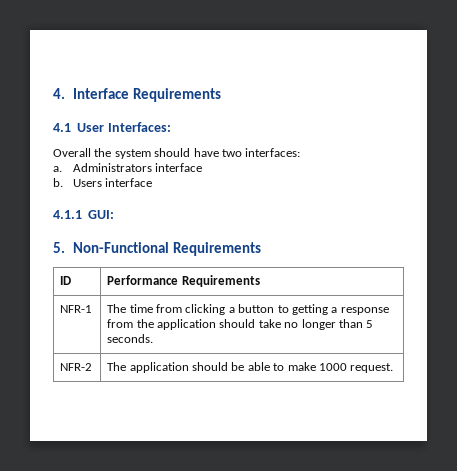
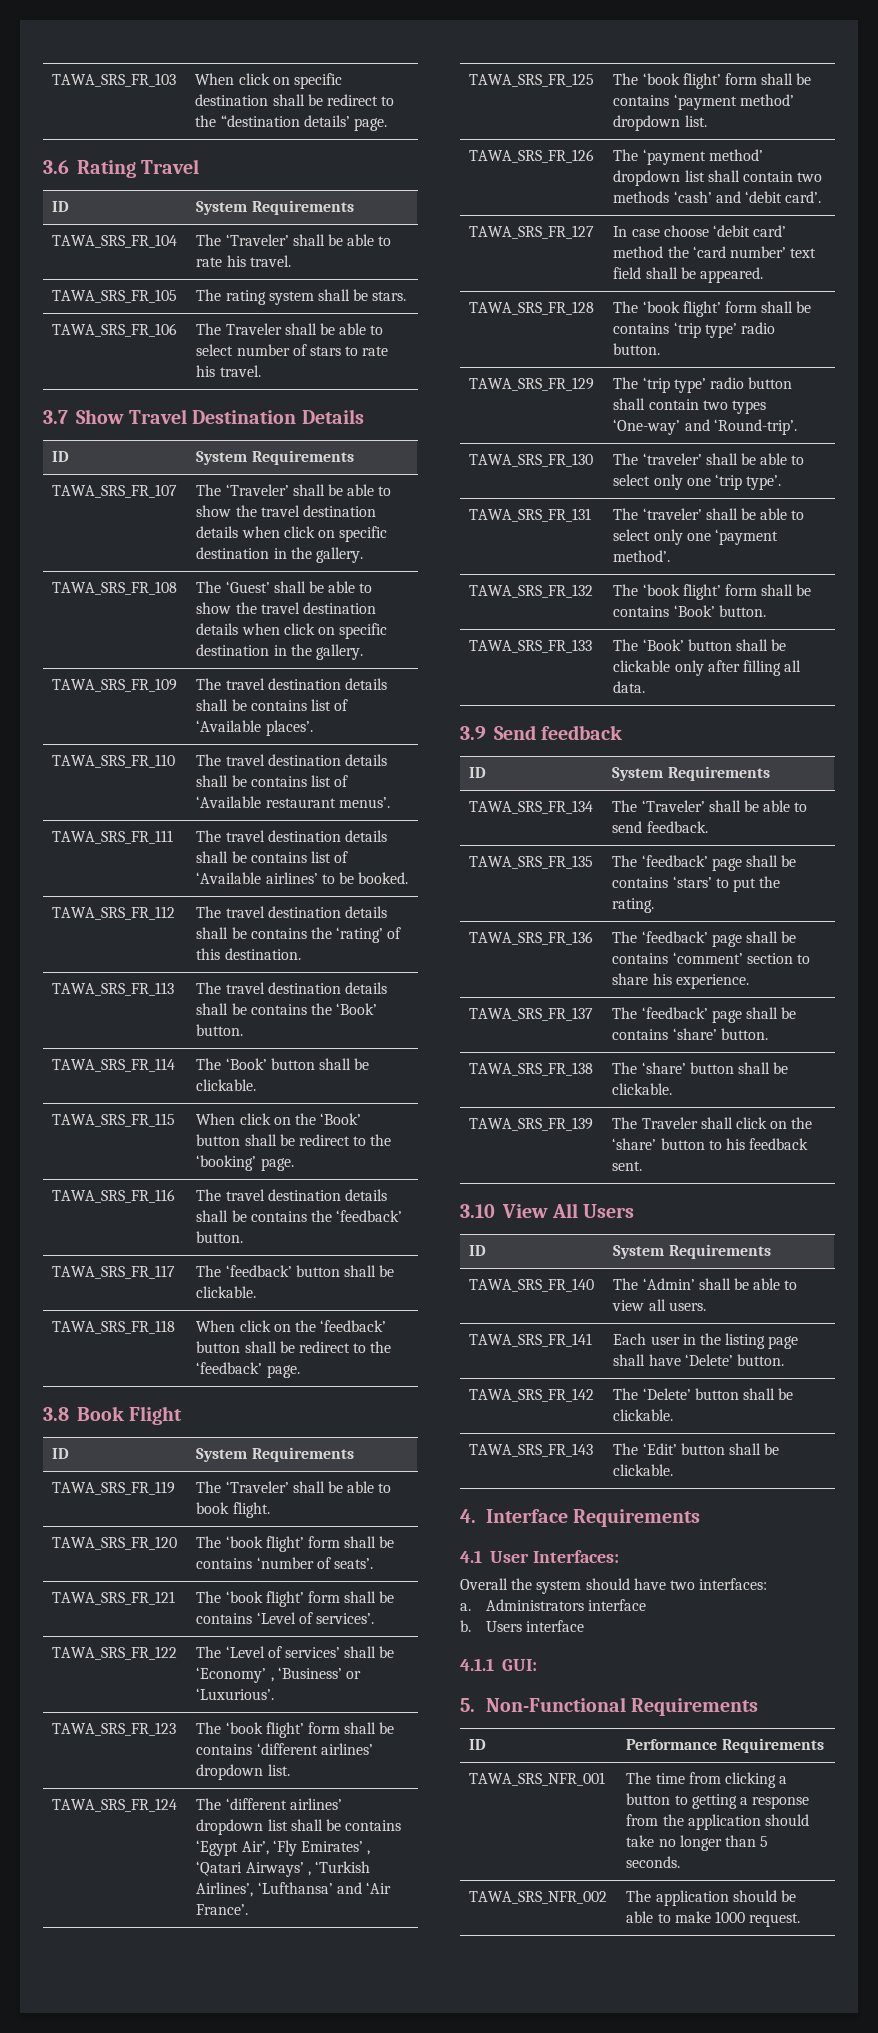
+ TAWA_SRS_FR_103 | When click on specific destination shall be redirect to the “destination details’ page.
+ 3.6 Rating Travel
+ ID | System Requirements
+ TAWA_SRS_FR_104 | The ‘Traveler’ shall be able to rate his travel.
+ TAWA_SRS_FR_105 | The rating system shall be stars.
+ TAWA_SRS_FR_106 | The Traveler shall be able to select number of stars to rate his travel.
+ 3.7 Show Travel Destination Details
+ ID | System Requirements
+ TAWA_SRS_FR_107 | The ‘Traveler’ shall be able to show the travel destination details when click on specific destination in the gallery.
+ TAWA_SRS_FR_108 | The ‘Guest’ shall be able to show the travel destination details when click on specific destination in the gallery.
+ TAWA_SRS_FR_109 | The travel destination details shall be contains list of ‘Available places’.
+ TAWA_SRS_FR_110 | The travel destination details shall be contains list of ‘Available restaurant menus’.
+ TAWA_SRS_FR_111 | The travel destination details shall be contains list of ‘Available airlines’ to be booked.
+ TAWA_SRS_FR_112 | The travel destination details shall be contains the ‘rating’ of this destination.
+ TAWA_SRS_FR_113 | The travel destination details shall be contains the ‘Book’ button.
+ TAWA_SRS_FR_114 | The ‘Book’ button shall be clickable.
+ TAWA_SRS_FR_115 | When click on the ‘Book’ button shall be redirect to the ‘booking’ page.
+ TAWA_SRS_FR_116 | The travel destination details shall be contains the ‘feedback’ button.
+ TAWA_SRS_FR_117 | The ‘feedback’ button shall be clickable.
+ TAWA_SRS_FR_118 | When click on the ‘feedback’ button shall be redirect to the ‘feedback’ page.
+ 3.8 Book Flight
+ ID | System Requirements
+ TAWA_SRS_FR_119 | The ‘Traveler’ shall be able to book flight.
+ TAWA_SRS_FR_120 | The ‘book flight’ form shall be contains ‘number of seats’.
+ TAWA_SRS_FR_121 | The ‘book flight’ form shall be contains ‘Level of services’.
+ TAWA_SRS_FR_122 | The ‘Level of services’ shall be ‘Economy’ , ‘Business’ or ‘Luxurious’.
+ TAWA_SRS_FR_123 | The ‘book flight’ form shall be contains ‘different airlines’ dropdown list.
+ TAWA_SRS_FR_124 | The ‘different airlines’ dropdown list shall be contains ‘Egypt Air’, ‘Fly Emirates’ , ‘Qatari Airways’ , ‘Turkish Airlines’, ‘Lufthansa’ and ‘Air France’.
+ TAWA_SRS_FR_125 | The ‘book flight’ form shall be contains ‘payment method’ dropdown list.
+ TAWA_SRS_FR_126 | The ‘payment method’ dropdown list shall contain two methods ‘cash’ and ‘debit card’.
+ TAWA_SRS_FR_127 | In case choose ‘debit card’ method the ‘card number’ text field shall be appeared.
+ TAWA_SRS_FR_128 | The ‘book flight’ form shall be contains ‘trip type’ radio button.
+ TAWA_SRS_FR_129 | The ‘trip type’ radio button shall contain two types ‘One-way’ and ‘Round-trip’.
+ TAWA_SRS_FR_130 | The ‘traveler’ shall be able to select only one ‘trip type’.
+ TAWA_SRS_FR_131 | The ‘traveler’ shall be able to select only one ‘payment method’.
+ TAWA_SRS_FR_132 | The ‘book flight’ form shall be contains ‘Book’ button.
+ TAWA_SRS_FR_133 | The ‘Book’ button shall be clickable only after filling all data.
+ 3.9 Send feedback
+ ID | System Requirements
+ TAWA_SRS_FR_134 | The ‘Traveler’ shall be able to send feedback.
+ TAWA_SRS_FR_135 | The ‘feedback’ page shall be contains ‘stars’ to put the rating.
+ TAWA_SRS_FR_136 | The ‘feedback’ page shall be contains ‘comment’ section to share his experience.
+ TAWA_SRS_FR_137 | The ‘feedback’ page shall be contains ‘share’ button.
+ TAWA_SRS_FR_138 | The ‘share’ button shall be clickable.
+ TAWA_SRS_FR_139 | The Traveler shall click on the ‘share’ button to his feedback sent.
+ 3.10 View All Users
+ ID | System Requirements
+ TAWA_SRS_FR_140 | The ‘Admin’ shall be able to view all users.
+ TAWA_SRS_FR_141 | Each user in the listing page shall have ‘Delete’ button.
+ TAWA_SRS_FR_142 | The ‘Delete’ button shall be clickable.
+ TAWA_SRS_FR_143 | The ‘Edit’ button shall be clickable.
- NFR-1 | The time from clicking a button to getting a response from the application should take no longer than 5 seconds.
+ TAWA_SRS_NFR_001 | The time from clicking a button to getting a response from the application should take no longer than 5 seconds.
- NFR-2 | The application should be able to make 1000 request.
+ TAWA_SRS_NFR_002 | The application should be able to make 1000 request.

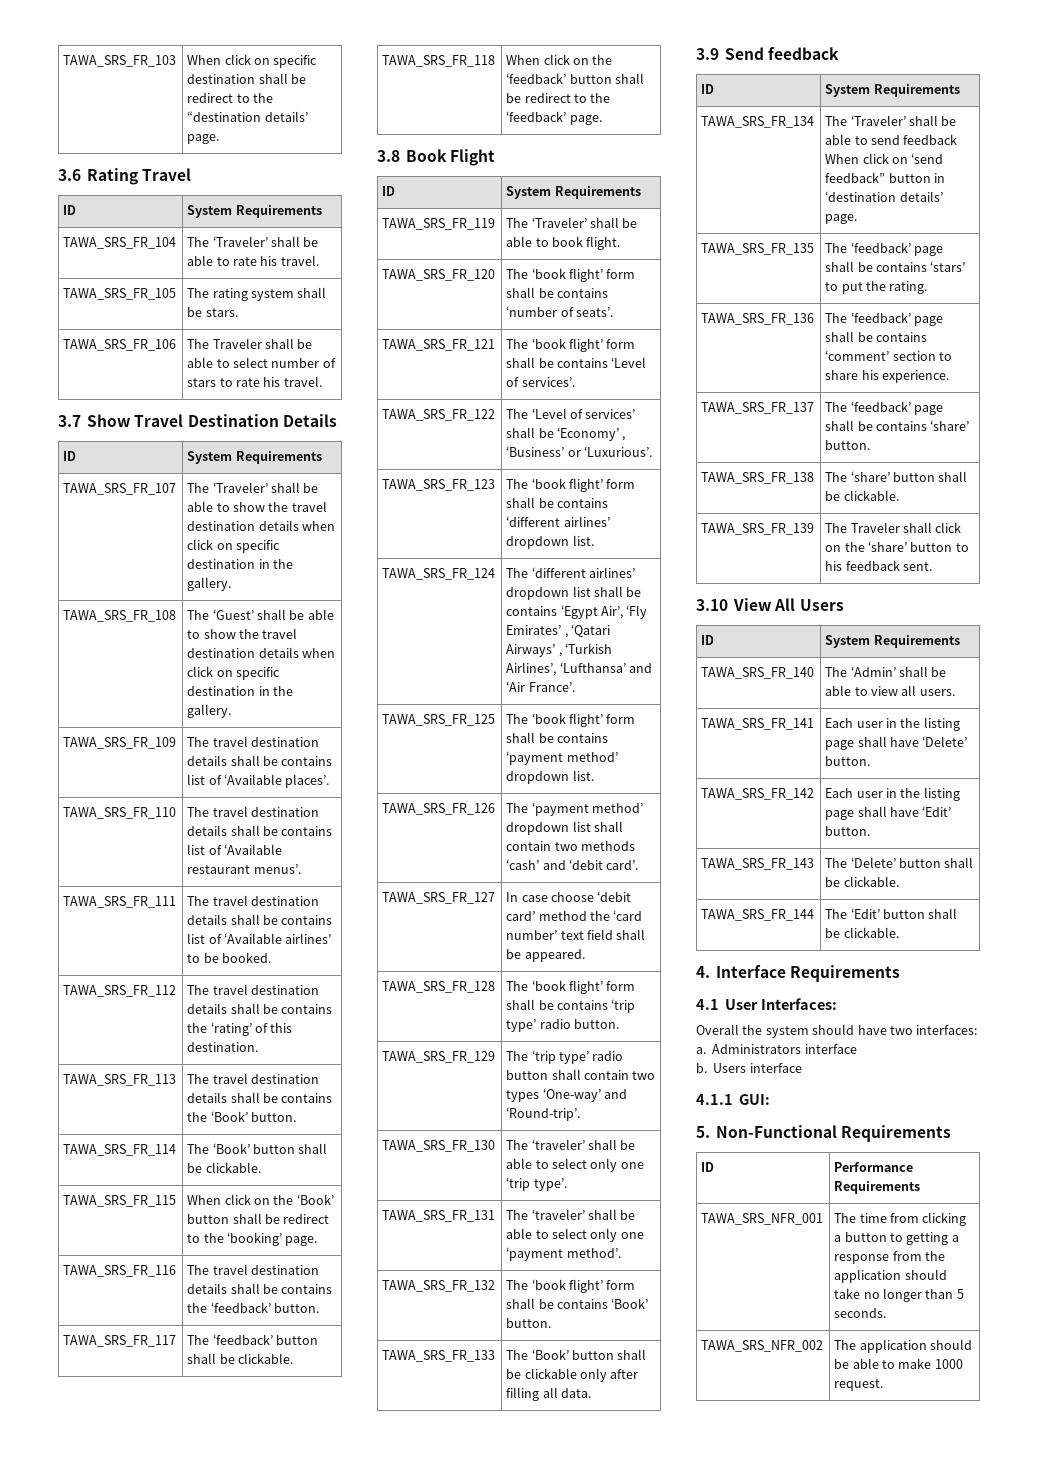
- TAWA_SRS_FR_134 | The ‘Traveler’ shall be able to send feedback.
+ TAWA_SRS_FR_134 | The ‘Traveler’ shall be able to send feedback When click on ‘send feedback” button in ‘destination details’ page.
- TAWA_SRS_FR_142 | The ‘Delete’ button shall be clickable.
+ TAWA_SRS_FR_142 | Each user in the listing page shall have ‘Edit’ button.
+ TAWA_SRS_FR_143 | The ‘Delete’ button shall be clickable.
- TAWA_SRS_FR_143 | The ‘Edit’ button shall be clickable.
+ TAWA_SRS_FR_144 | The ‘Edit’ button shall be clickable.

